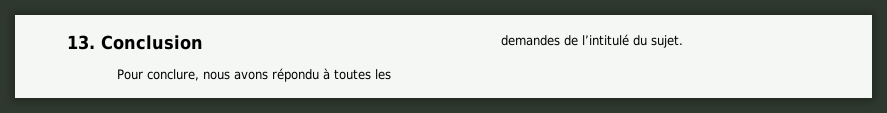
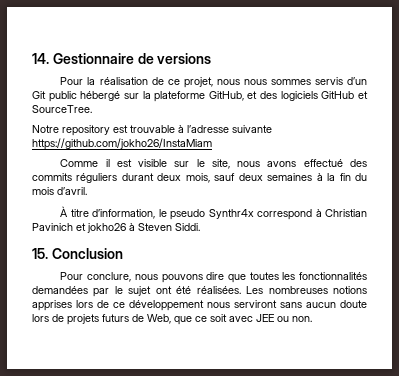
- 13. Conclusion
- Pour conclure, nous avons répondu à toutes les demandes de l’intitulé du sujet.
+ 14. Gestionnaire de versions
+ Pour la réalisation de ce projet, nous nous sommes servis d’un Git public hébergé sur la plateforme GitHub, et des logiciels GitHub et SourceTree.
+ Notre repository est trouvable à l’adresse suivante https://github.com/jokho26/InstaMiam
+ Comme il est visible sur le site, nous avons effectué des commits réguliers durant deux mois, sauf deux semaines à la fin du mois d’avril.
+ À titre d’information, le pseudo Synthr4x correspond à Christian Pavinich et jokho26 à Steven Siddi.
+ 15. Conclusion
+ Pour conclure, nous pouvons dire que toutes les fonctionnalités demandées par le sujet ont été réalisées. Les nombreuses notions apprises lors de ce développement nous serviront sans aucun doute lors de projets futurs de Web, que ce soit avec JEE ou non.

